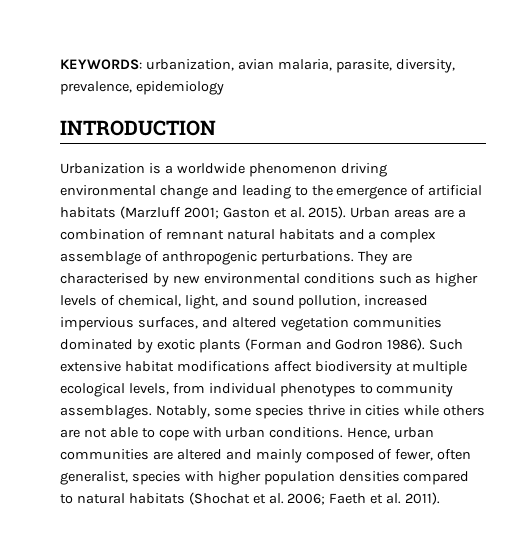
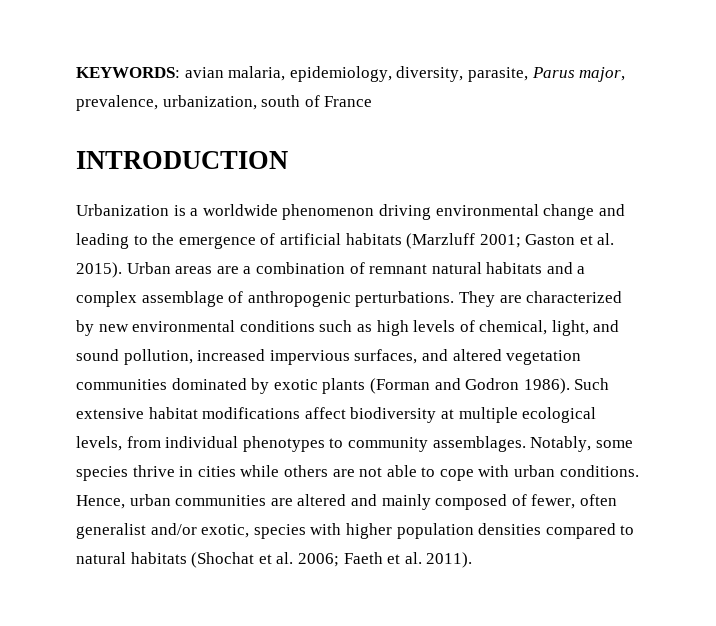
- KEYWORDS: urbanization, avian malaria, parasite, diversity, prevalence, epidemiology
+ KEYWORDS: avian malaria, epidemiology, diversity, parasite, Parus major, prevalence, urbanization, south of France
- They are characterised by new environmental conditions such as higher levels of chemical, light, and sound pollution, increased impervious surfaces, and altered vegetation communities dominated by exotic plants (Forman and Godron 1986).
+ They are characterized by new environmental conditions such as high levels of chemical, light, and sound pollution, increased impervious surfaces, and altered vegetation communities dominated by exotic plants (Forman and Godron 1986).
- Hence, urban communities are altered and mainly composed of fewer, often generalist, species with higher population densities compared to natural habitats (Shochat et al. 2006; Faeth et al. 2011).
+ Hence, urban communities are altered and mainly composed of fewer, often generalist and/or exotic, species with higher population densities compared to natural habitats (Shochat et al. 2006; Faeth et al. 2011).

